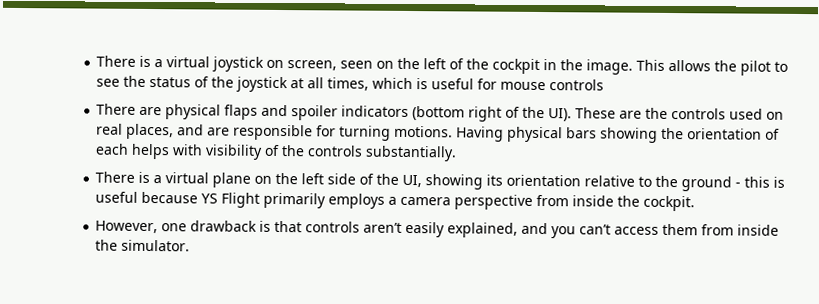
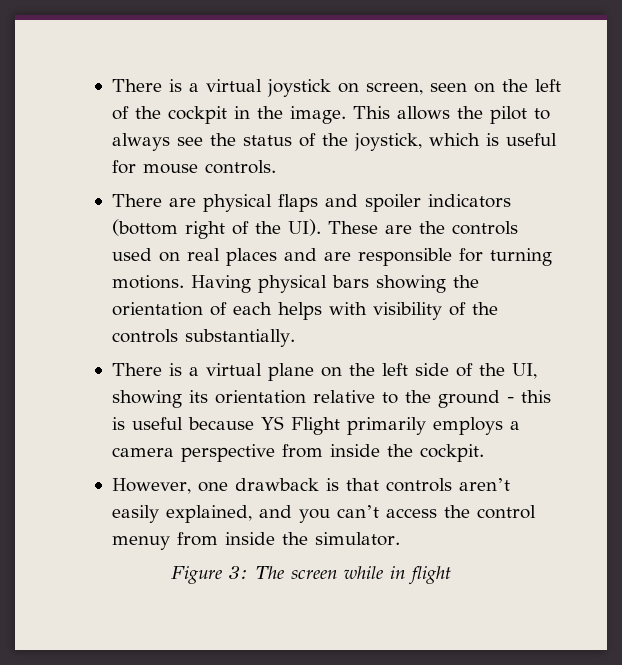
- This allows the pilot to see the status of the joystick at all times, which is useful for mouse controls
+ This allows the pilot to always see the status of the joystick, which is useful for mouse controls.
- There are physical flaps and spoiler indicators (bottom right of the UI). These are the controls used on real places, and are responsible for turning motions.
+ There are physical flaps and spoiler indicators (bottom right of the UI). These are the controls used on real places and are responsible for turning motions.
- However, one drawback is that controls aren’t easily explained, and you can’t access them from inside the simulator.
+ However, one drawback is that controls aren’t easily explained, and you can’t access the control menuy from inside the simulator.
+ Figure 3: The screen while in flight

